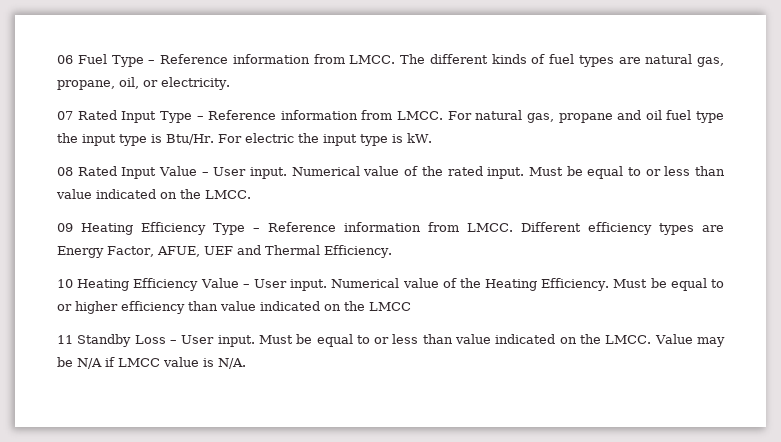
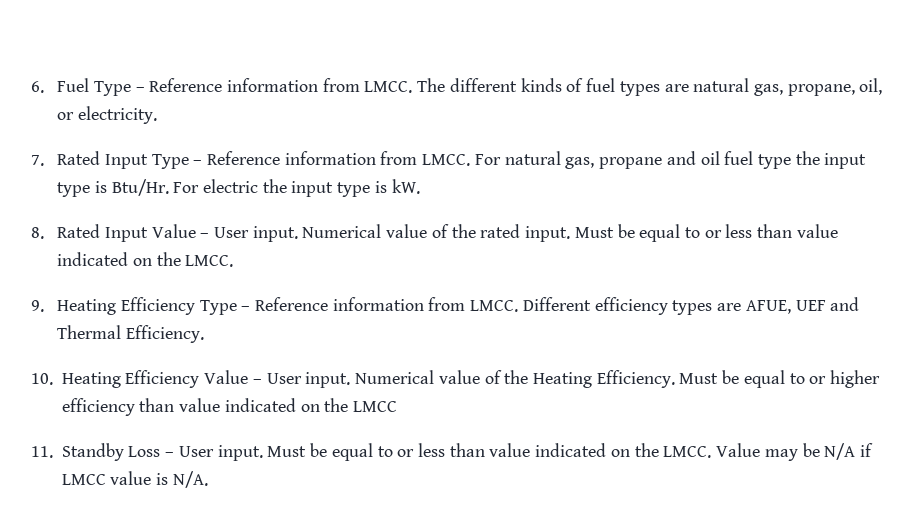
- 06 Fuel Type – Reference information from LMCC.
+ 6. Fuel Type – Reference information from LMCC.
- 07 Rated Input Type – Reference information from LMCC.
+ 7. Rated Input Type – Reference information from LMCC.
- 08 Rated Input Value – User input.
+ 8. Rated Input Value – User input.
- 09 Heating Efficiency Type – Reference information from LMCC.
+ 9. Heating Efficiency Type – Reference information from LMCC.
- Different efficiency types are Energy Factor, AFUE, UEF and Thermal Efficiency.
+ Different efficiency types are AFUE, UEF and Thermal Efficiency.
- 10 Heating Efficiency Value – User input.
+ 10. Heating Efficiency Value – User input.
- 11 Standby Loss – User input.
+ 11. Standby Loss – User input.

